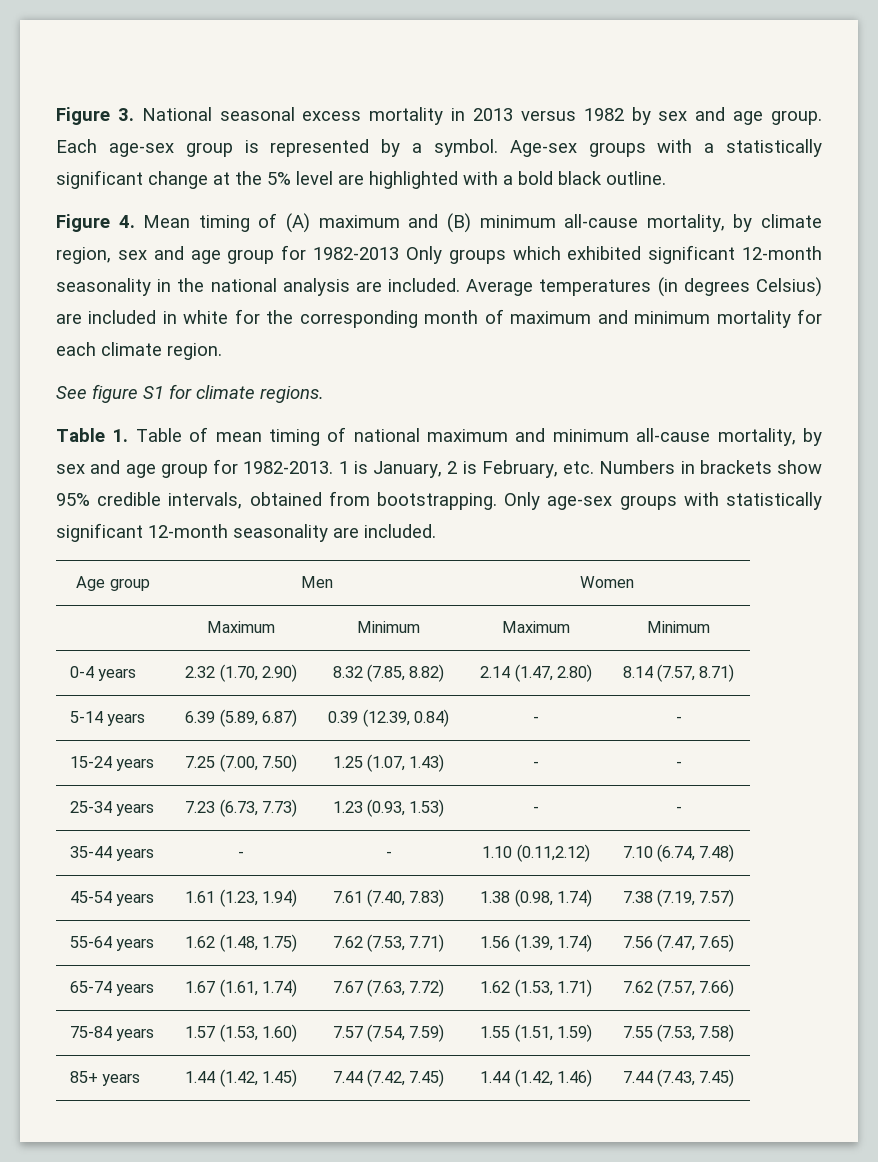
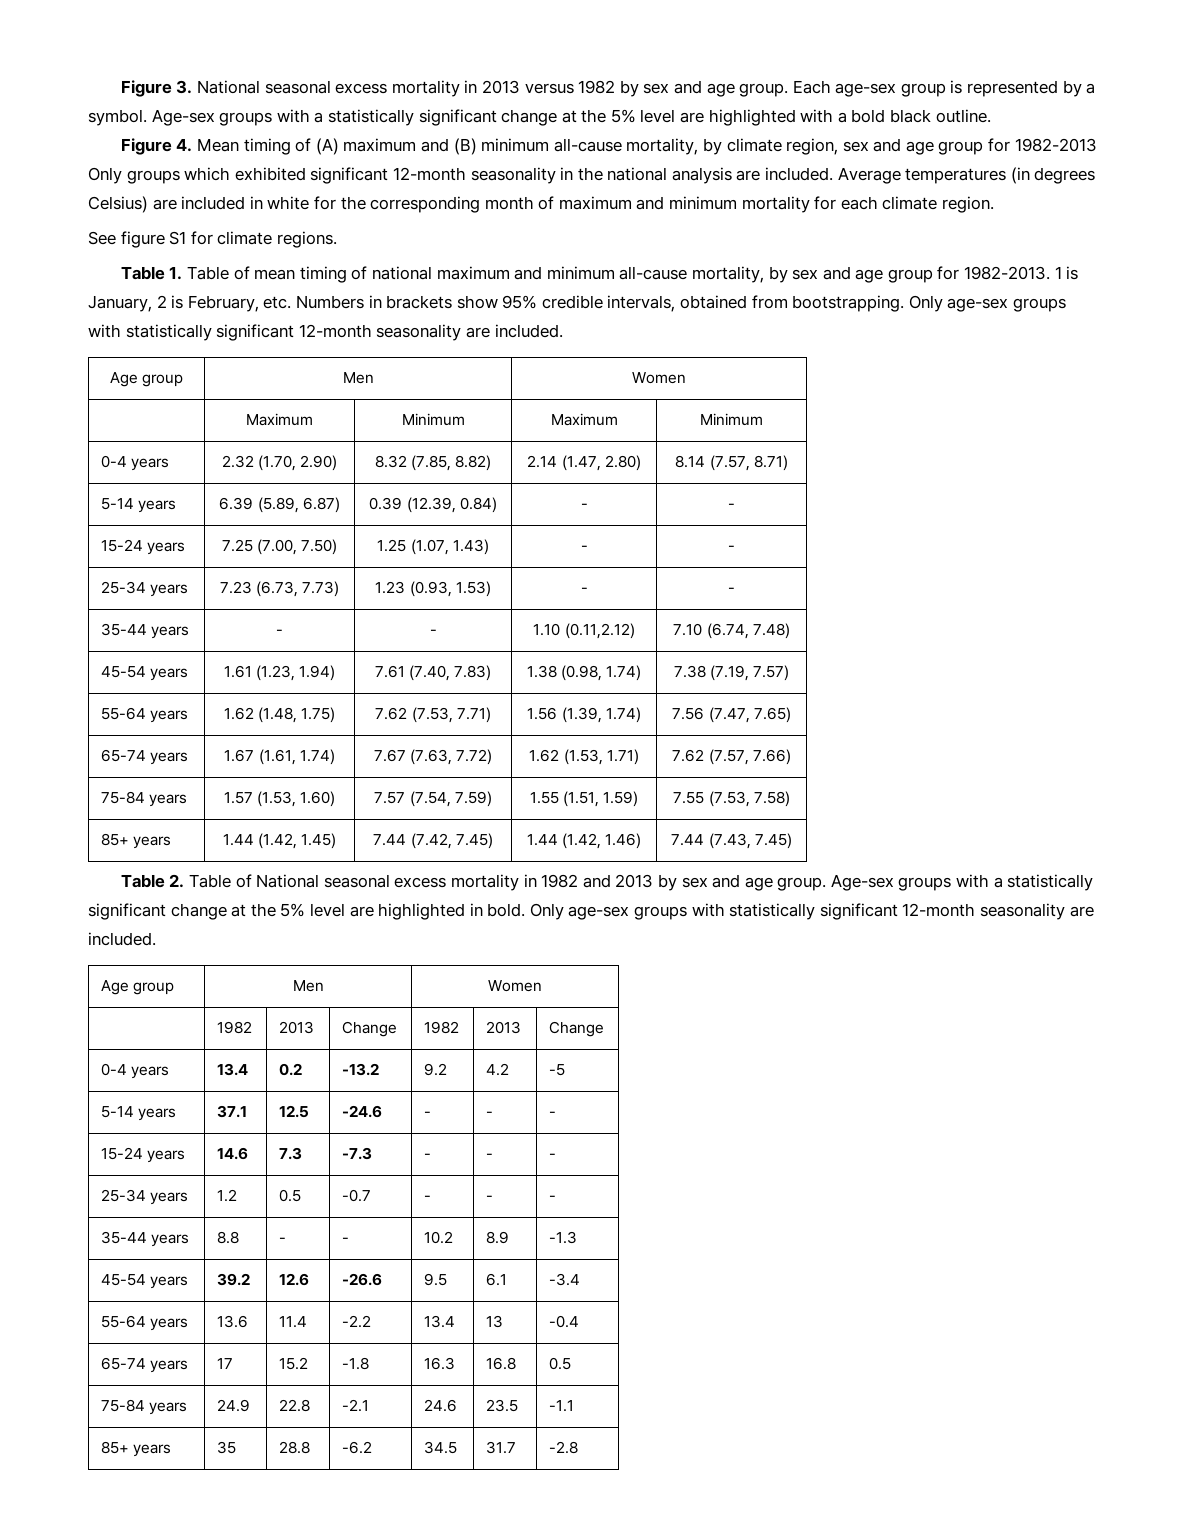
+ Table 2. Table of National seasonal excess mortality in 1982 and 2013 by sex and age group. Age-sex groups with a statistically significant change at the 5% level are highlighted in bold. Only age-sex groups with statistically significant 12-month seasonality are included.
+ Age group | Men | Women
+ | 1982 | 2013 | Change | 1982 | 2013 | Change
+ 0-4 years | 13.4 | 0.2 | -13.2 | 9.2 | 4.2 | -5
+ 5-14 years | 37.1 | 12.5 | -24.6 | - | - | -
+ 15-24 years | 14.6 | 7.3 | -7.3 | - | - | -
+ 25-34 years | 1.2 | 0.5 | -0.7 | - | - | -
+ 35-44 years | 8.8 | - | - | 10.2 | 8.9 | -1.3
+ 45-54 years | 39.2 | 12.6 | -26.6 | 9.5 | 6.1 | -3.4
+ 55-64 years | 13.6 | 11.4 | -2.2 | 13.4 | 13 | -0.4
+ 65-74 years | 17 | 15.2 | -1.8 | 16.3 | 16.8 | 0.5
+ 75-84 years | 24.9 | 22.8 | -2.1 | 24.6 | 23.5 | -1.1
+ 85+ years | 35 | 28.8 | -6.2 | 34.5 | 31.7 | -2.8

